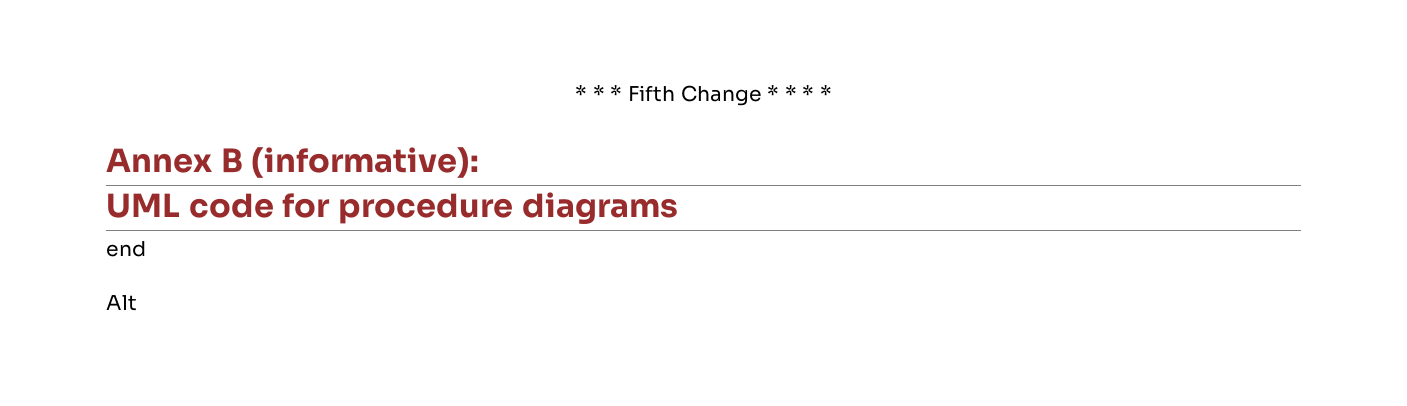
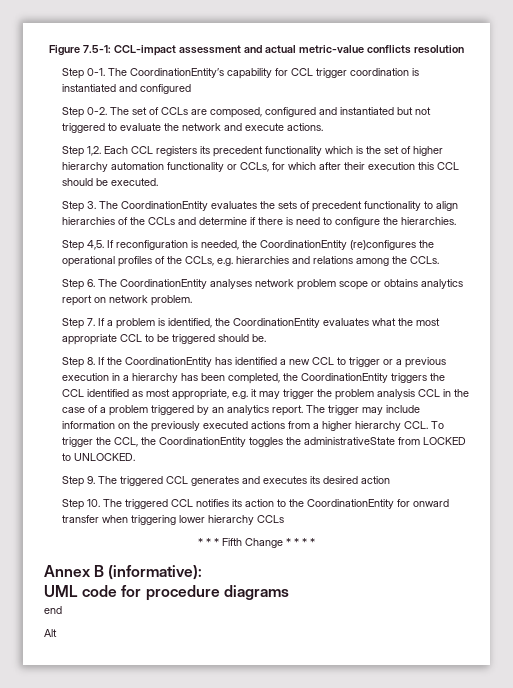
+ Figure 7.5-1: CCL-impact assessment and actual metric-value conflicts resolution
+ Step 0-1. The CoordinationEntity’s capability for CCL trigger coordination is instantiated and configured
+ Step 0-2. The set of CCLs are composed, configured and instantiated but not triggered to evaluate the network and execute actions.
+ Step 1,2. Each CCL registers its precedent functionality which is the set of higher hierarchy automation functionality or CCLs, for which after their execution this CCL should be executed.
+ Step 3. The CoordinationEntity evaluates the sets of precedent functionality to align hierarchies of the CCLs and determine if there is need to configure the hierarchies.
+ Step 4,5. If reconfiguration is needed, the CoordinationEntity (re)configures the operational profiles of the CCLs, e.g. hierarchies and relations among the CCLs.
+ Step 6. The CoordinationEntity analyses network problem scope or obtains analytics report on network problem.
+ Step 7. If a problem is identified, the CoordinationEntity evaluates what the most appropriate CCL to be triggered should be.
+ Step 8. If the CoordinationEntity has identified a new CCL to trigger or a previous execution in a hierarchy has been completed, the CoordinationEntity triggers the CCL identified as most appropriate, e.g. it may trigger the problem analysis CCL in the case of a problem triggered by an analytics report. The trigger may include information on the previously executed actions from a higher hierarchy CCL. To trigger the CCL, the CoordinationEntity toggles the administrativeState from LOCKED to UNLOCKED.
+ Step 9. The triggered CCL generates and executes its desired action
+ Step 10. The triggered CCL notifies its action to the CoordinationEntity for onward transfer when triggering lower hierarchy CCLs

